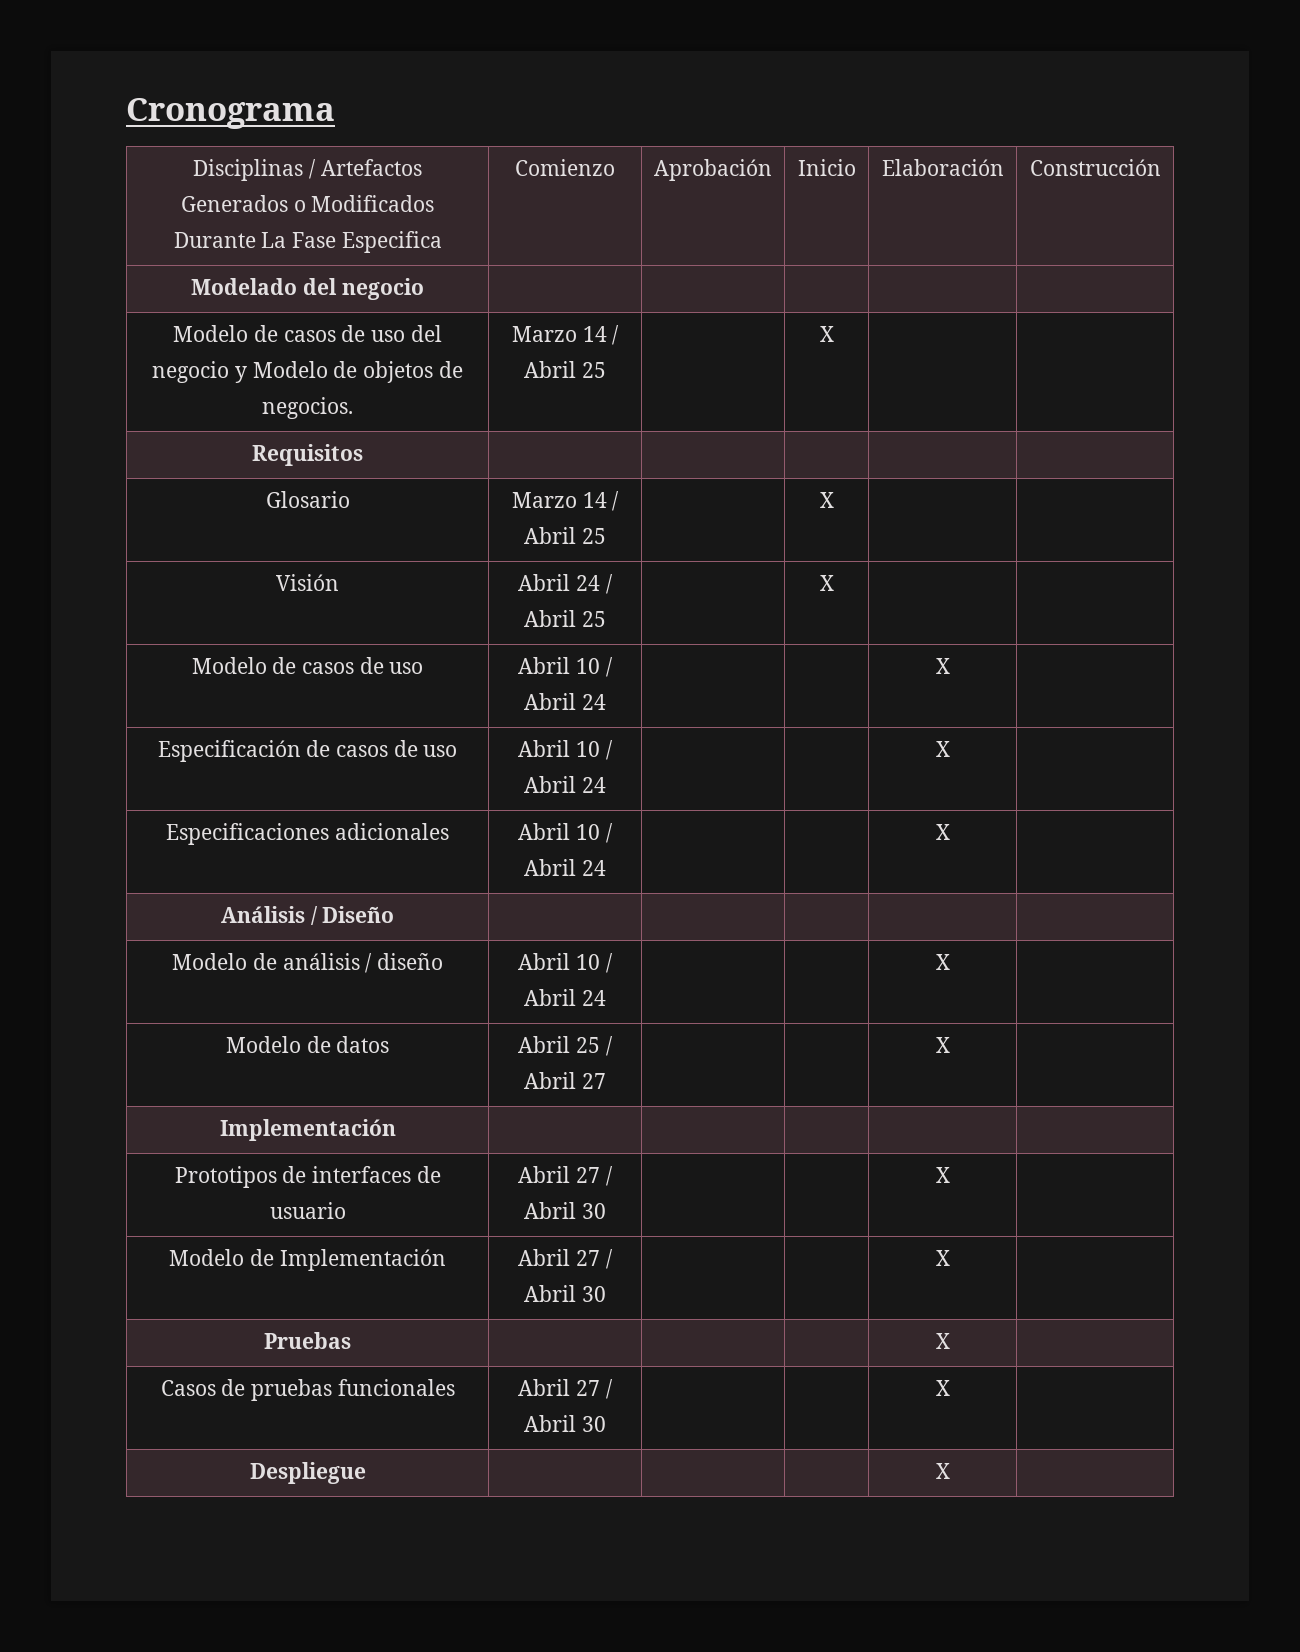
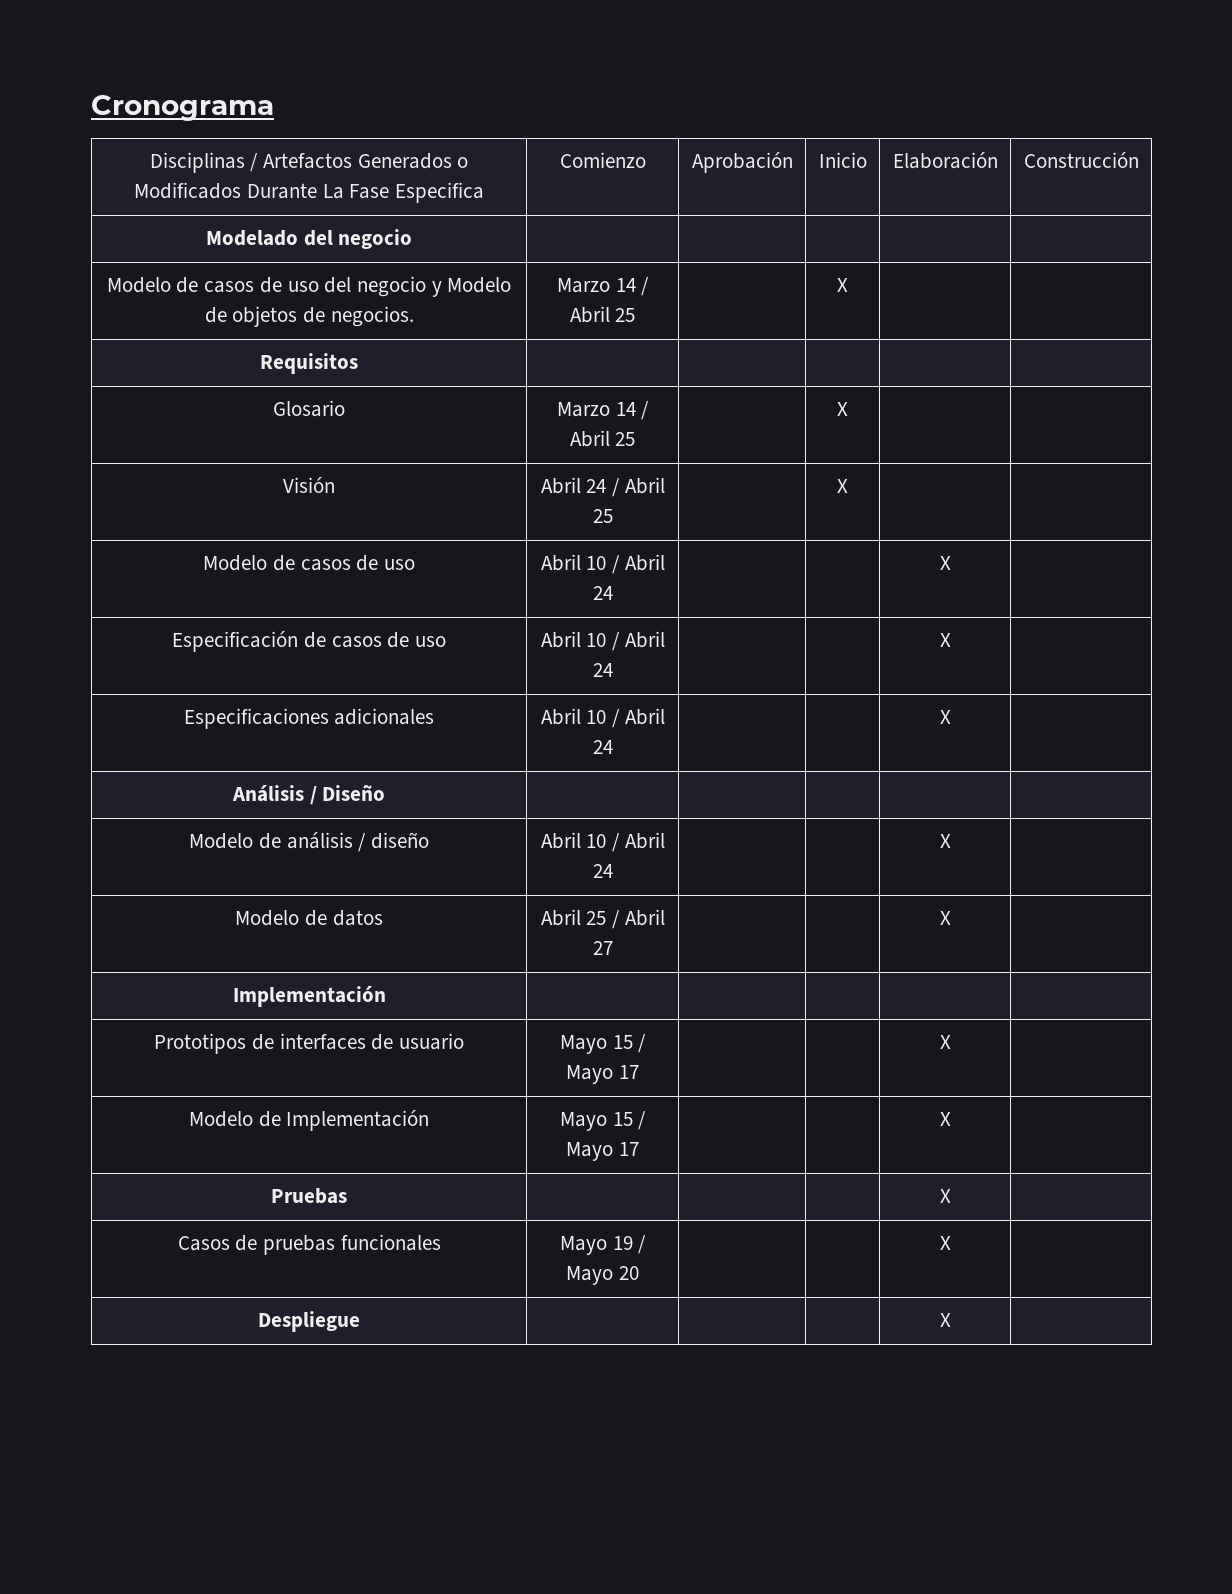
- Prototipos de interfaces de usuario | Abril 27 / Abril 30 | | | X |
+ Prototipos de interfaces de usuario | Mayo 15 / Mayo 17 | | | X |
- Modelo de Implementación | Abril 27 / Abril 30 | | | X |
+ Modelo de Implementación | Mayo 15 / Mayo 17 | | | X |
- Casos de pruebas funcionales | Abril 27 / Abril 30 | | | X |
+ Casos de pruebas funcionales | Mayo 19 / Mayo 20 | | | X |

